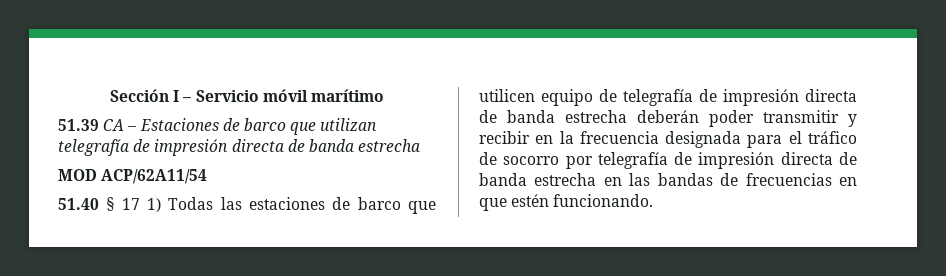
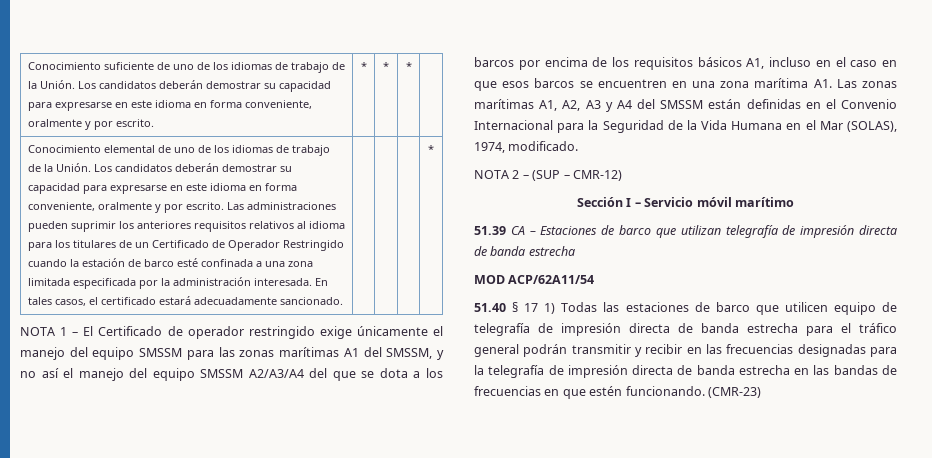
+ Conocimiento suficiente de uno de los idiomas de trabajo de la Unión. Los candidatos deberán demostrar su capacidad para expresarse en este idioma en forma conveniente, oralmente y por escrito. | * | * | * |
+ Conocimiento elemental de uno de los idiomas de trabajo de la Unión. Los candidatos deberán demostrar su capacidad para expresarse en este idioma en forma conveniente, oralmente y por escrito. Las administraciones pueden suprimir los anteriores requisitos relativos al idioma para los titulares de un Certificado de Operador Restringido cuando la estación de barco esté confinada a una zona limitada especificada por la administración interesada. En tales casos, el certificado estará adecuadamente sancionado. | | | | *
+ NOTA 1 – El Certificado de operador restringido exige únicamente el manejo del equipo SMSSM para las zonas marítimas A1 del SMSSM, y no así el manejo del equipo SMSSM A2/A3/A4 del que se dota a los barcos por encima de los requisitos básicos A1, incluso en el caso en que esos barcos se encuentren en una zona marítima A1. Las zonas marítimas A1, A2, A3 y A4 del SMSSM están definidas en el Convenio Internacional para la Seguridad de la Vida Humana en el Mar (SOLAS), 1974, modificado.
+ NOTA 2 – (SUP – CMR-12)
- 51.40 § 17 1) Todas las estaciones de barco que utilicen equipo de telegrafía de impresión directa de banda estrecha deberán poder transmitir y recibir en la frecuencia designada para el tráfico de socorro por telegrafía de impresión directa de banda estrecha en las bandas de frecuencias en que estén funcionando.
+ 51.40 § 17 1) Todas las estaciones de barco que utilicen equipo de telegrafía de impresión directa de banda estrecha para el tráfico general podrán transmitir y recibir en las frecuencias designadas para la telegrafía de impresión directa de banda estrecha en las bandas de frecuencias en que estén funcionando.
+ (CMR-23)

